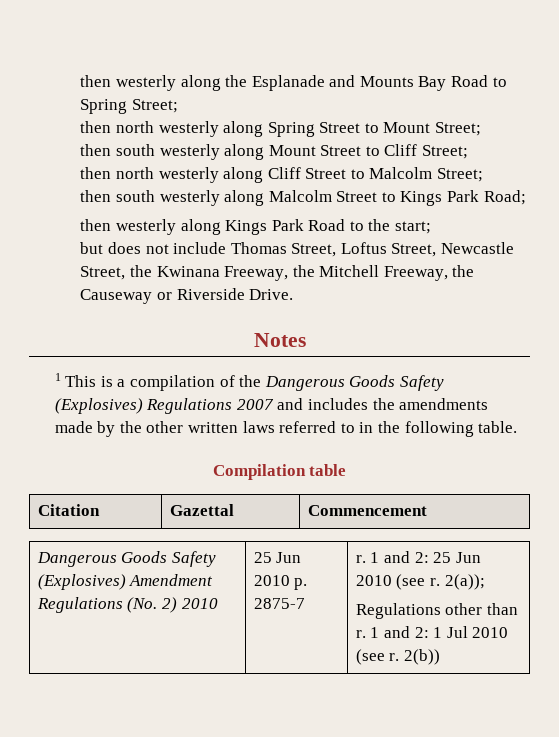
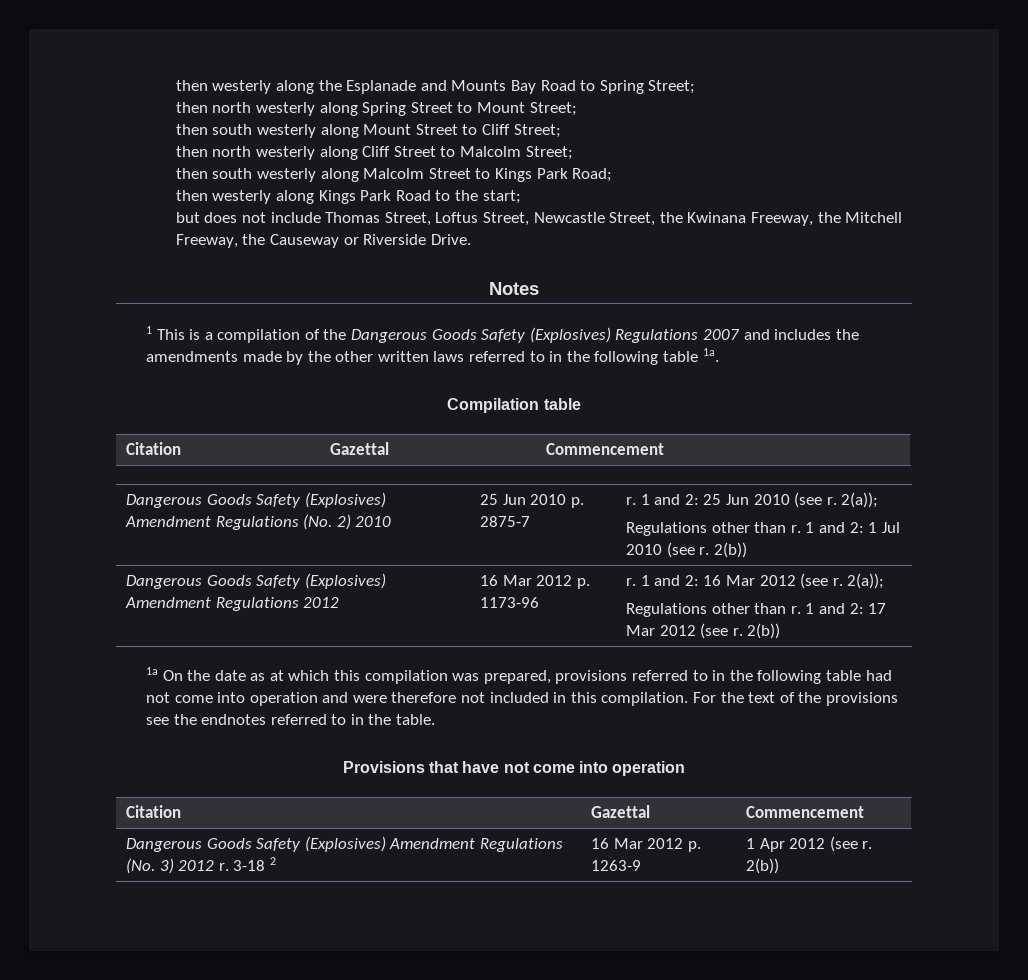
- 1 This is a compilation of the Dangerous Goods Safety (Explosives) Regulations 2007 and includes the amendments made by the other written laws referred to in the following table.
+ 1 This is a compilation of the Dangerous Goods Safety (Explosives) Regulations 2007 and includes the amendments made by the other written laws referred to in the following table 1a.
+ Dangerous Goods Safety (Explosives) Amendment Regulations 2012 | 16 Mar 2012 p. 1173-96 | r. 1 and 2: 16 Mar 2012 (see r. 2(a));
+ Regulations other than r. 1 and 2: 17 Mar 2012 (see r. 2(b))
+ 1a On the date as at which this compilation was prepared, provisions referred to in the following table had not come into operation and were therefore not included in this compilation. For the text of the provisions see the endnotes referred to in the table.
+ Provisions that have not come into operation
+ Citation | Gazettal | Commencement
+ Dangerous Goods Safety (Explosives) Amendment Regulations (No. 3) 2012 r. 3-18 2 | 16 Mar 2012 p. 1263-9 | 1 Apr 2012 (see r. 2(b))

